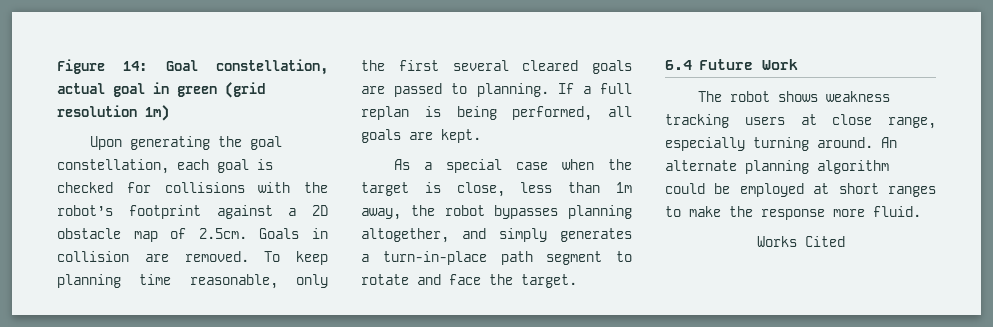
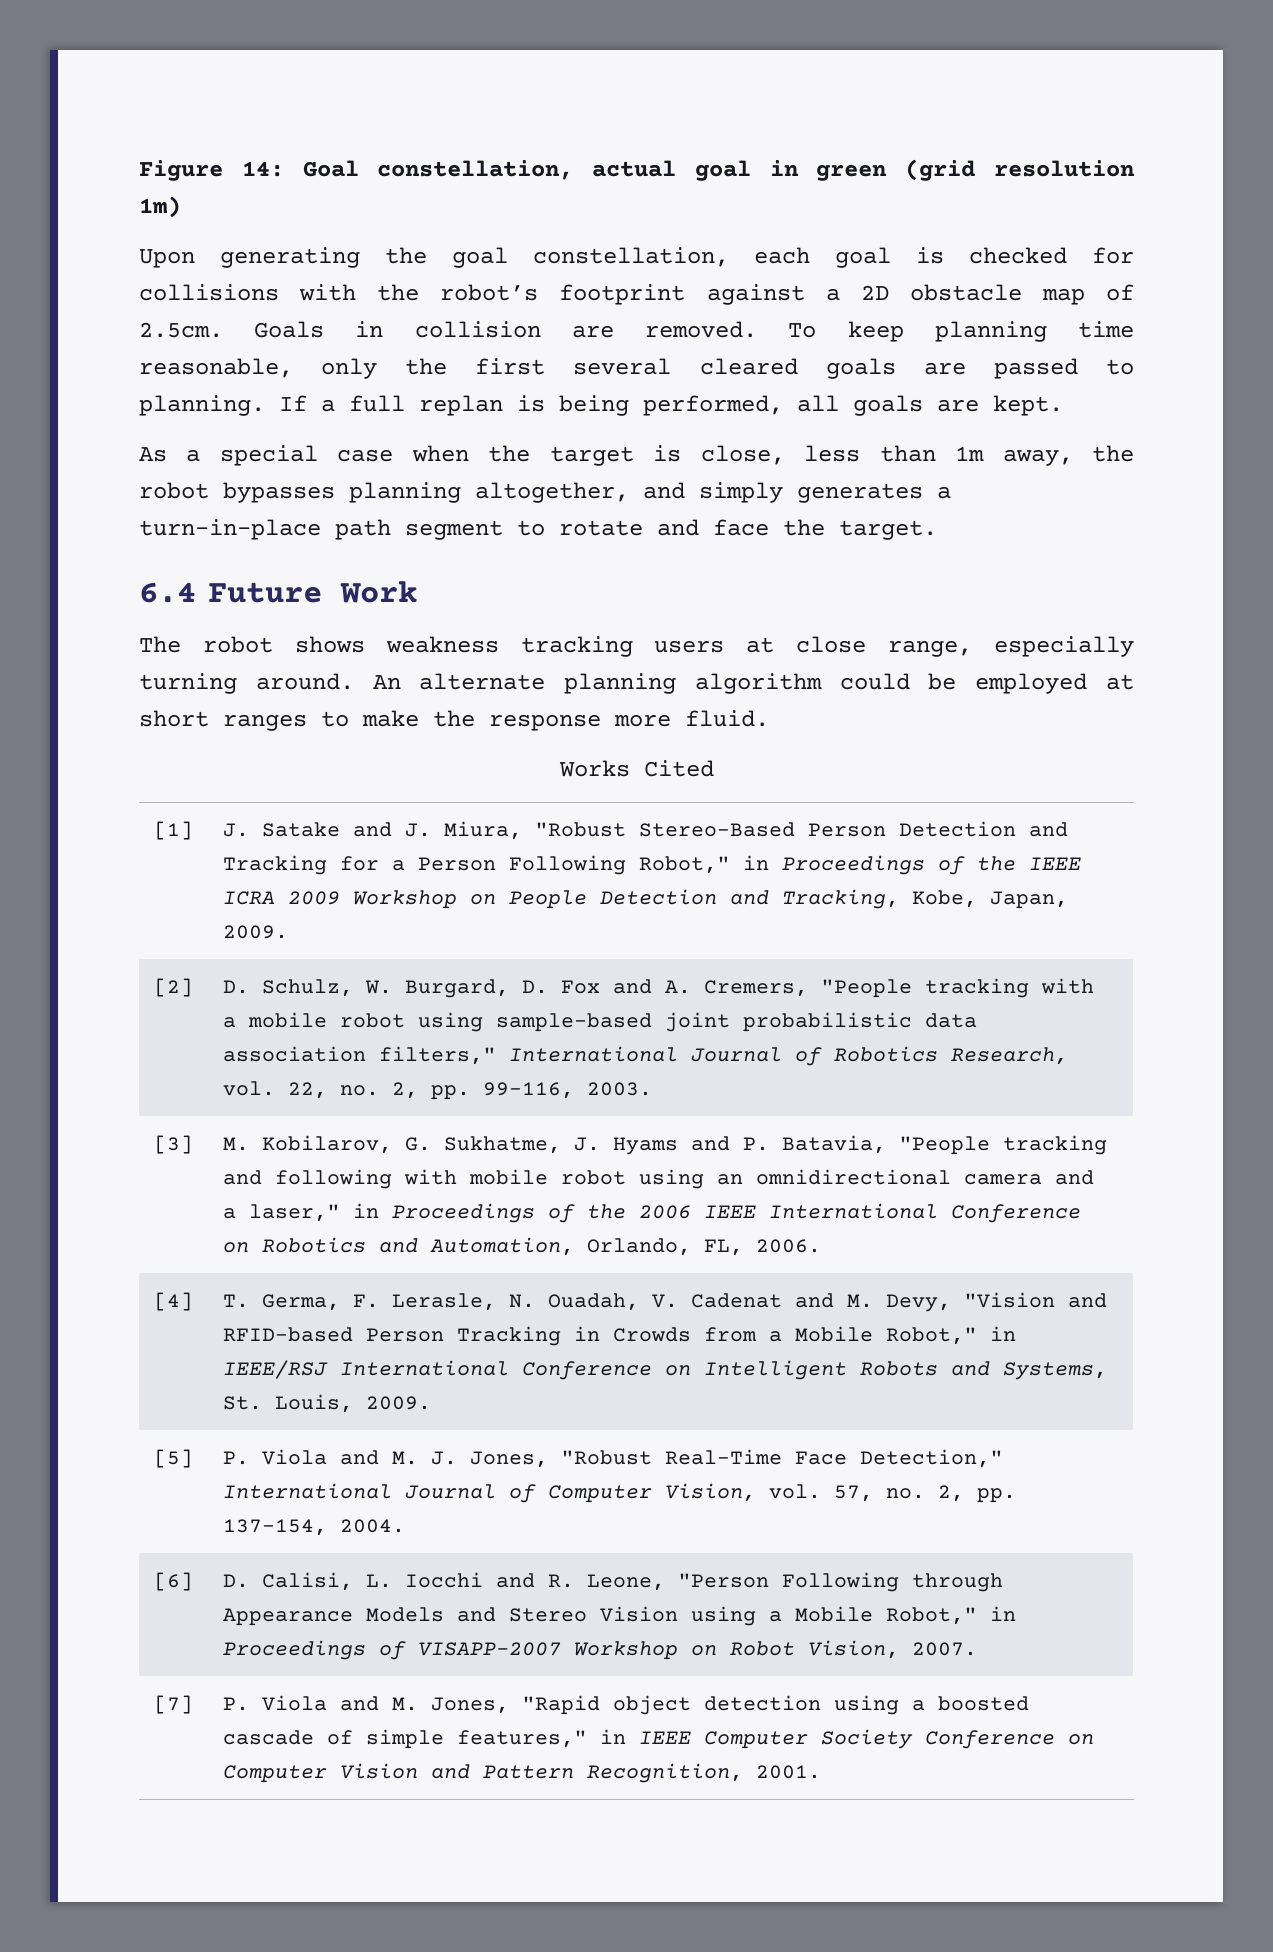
+ [1] | J. Satake and J. Miura, "Robust Stereo-Based Person Detection and Tracking for a Person Following Robot," in Proceedings of the IEEE ICRA 2009 Workshop on People Detection and Tracking, Kobe, Japan, 2009.
+ [2] | D. Schulz, W. Burgard, D. Fox and A. Cremers, "People tracking with a mobile robot using sample-based joint probabilistic data association filters," International Journal of Robotics Research, vol. 22, no. 2, pp. 99-116, 2003.
+ [3] | M. Kobilarov, G. Sukhatme, J. Hyams and P. Batavia, "People tracking and following with mobile robot using an omnidirectional camera and a laser," in Proceedings of the 2006 IEEE International Conference on Robotics and Automation, Orlando, FL, 2006.
+ [4] | T. Germa, F. Lerasle, N. Ouadah, V. Cadenat and M. Devy, "Vision and RFID-based Person Tracking in Crowds from a Mobile Robot," in IEEE/RSJ International Conference on Intelligent Robots and Systems, St. Louis, 2009.
+ [5] | P. Viola and M. J. Jones, "Robust Real-Time Face Detection," International Journal of Computer Vision, vol. 57, no. 2, pp. 137-154, 2004.
+ [6] | D. Calisi, L. Iocchi and R. Leone, "Person Following through Appearance Models and Stereo Vision using a Mobile Robot," in Proceedings of VISAPP-2007 Workshop on Robot Vision, 2007.
+ [7] | P. Viola and M. Jones, "Rapid object detection using a boosted cascade of simple features," in IEEE Computer Society Conference on Computer Vision and Pattern Recognition, 2001.

